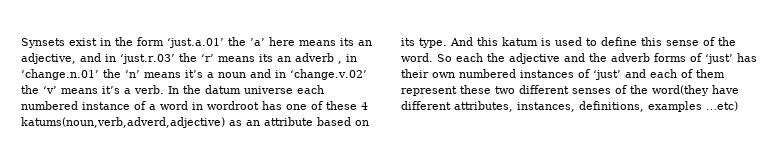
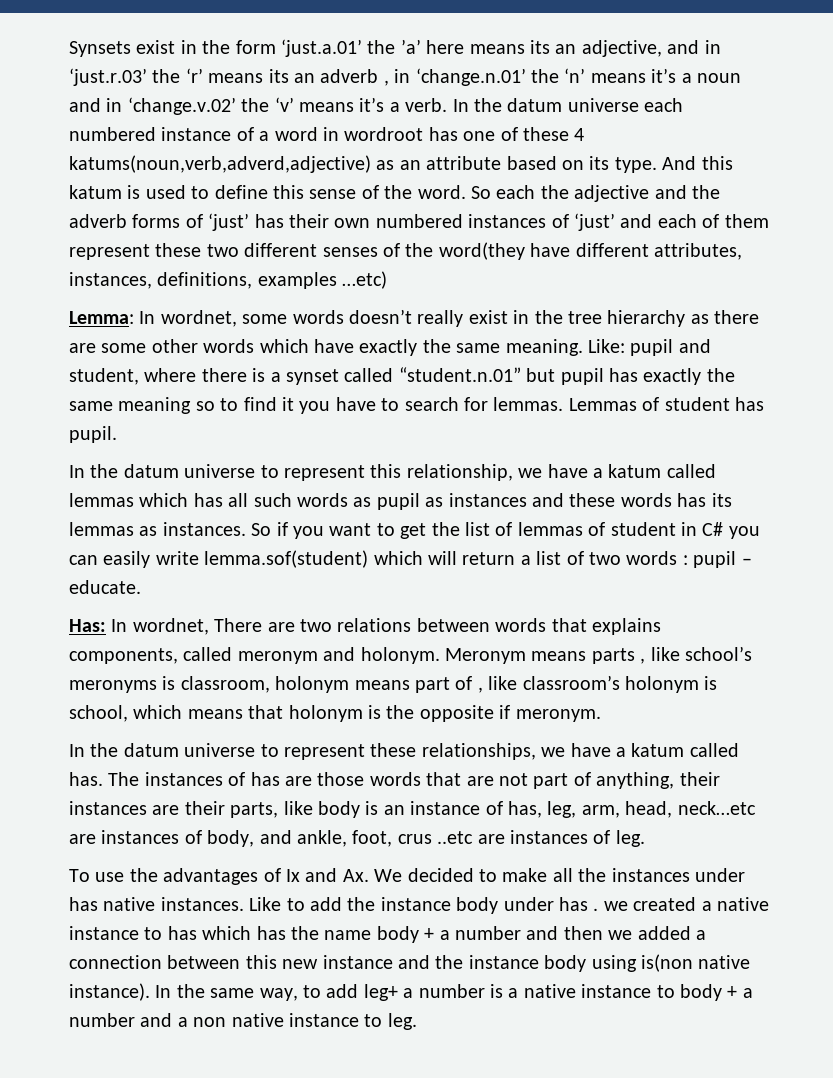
+ Lemma: In wordnet, some words doesn’t really exist in the tree hierarchy as there are some other words which have exactly the same meaning. Like: pupil and student, where there is a synset called “student.n.01” but pupil has exactly the same meaning so to find it you have to search for lemmas. Lemmas of student has pupil.
+ In the datum universe to represent this relationship, we have a katum called lemmas which has all such words as pupil as instances and these words has its lemmas as instances. So if you want to get the list of lemmas of student in C# you can easily write lemma.sof(student) which will return a list of two words : pupil – educate.
+ Has: In wordnet, There are two relations between words that explains components, called meronym and holonym. Meronym means parts , like school’s meronyms is classroom, holonym means part of , like classroom’s holonym is school, which means that holonym is the opposite if meronym.
+ In the datum universe to represent these relationships, we have a katum called has. The instances of has are those words that are not part of anything, their instances are their parts, like body is an instance of has, leg, arm, head, neck…etc are instances of body, and ankle, foot, crus ..etc are instances of leg.
+ To use the advantages of Ix and Ax. We decided to make all the instances under has native instances. Like to add the instance body under has . we created a native instance to has which has the name body + a number and then we added a connection between this new instance and the instance body using is(non native instance). In the same way, to add leg+ a number is a native instance to body + a number and a non native instance to leg.

